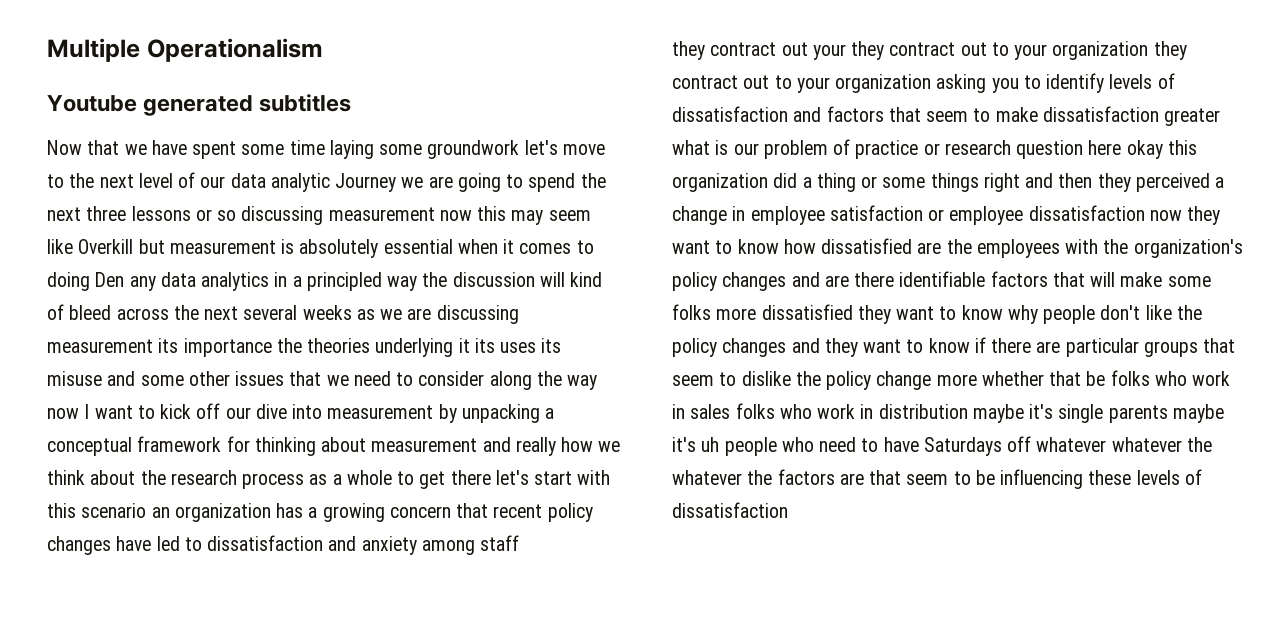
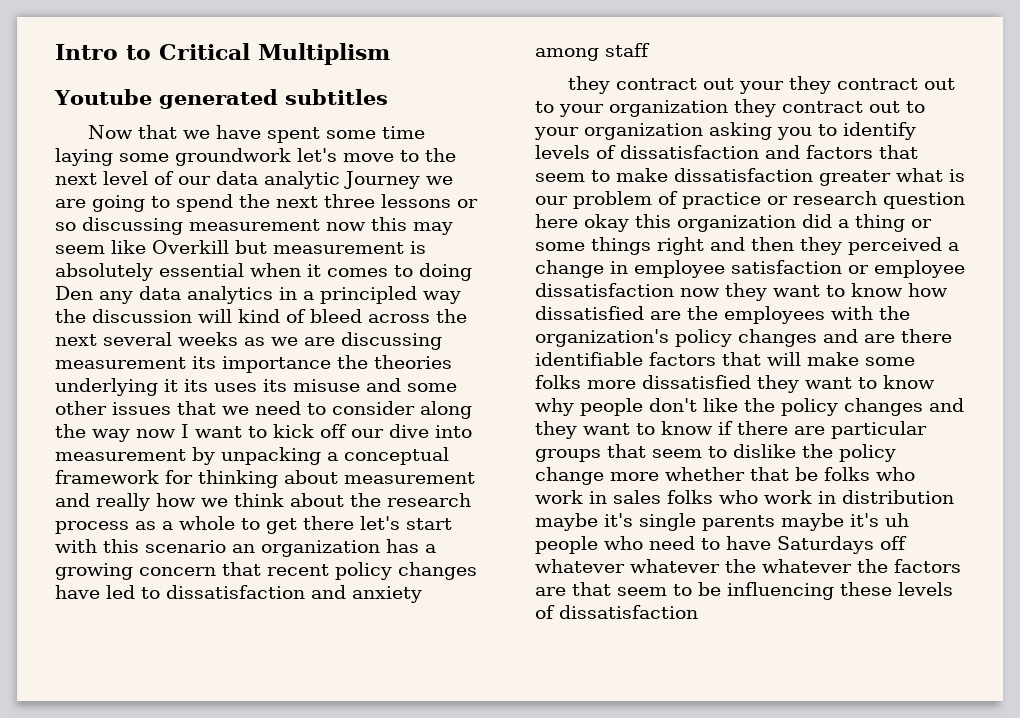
- Multiple Operationalism
+ Intro to Critical Multiplism

